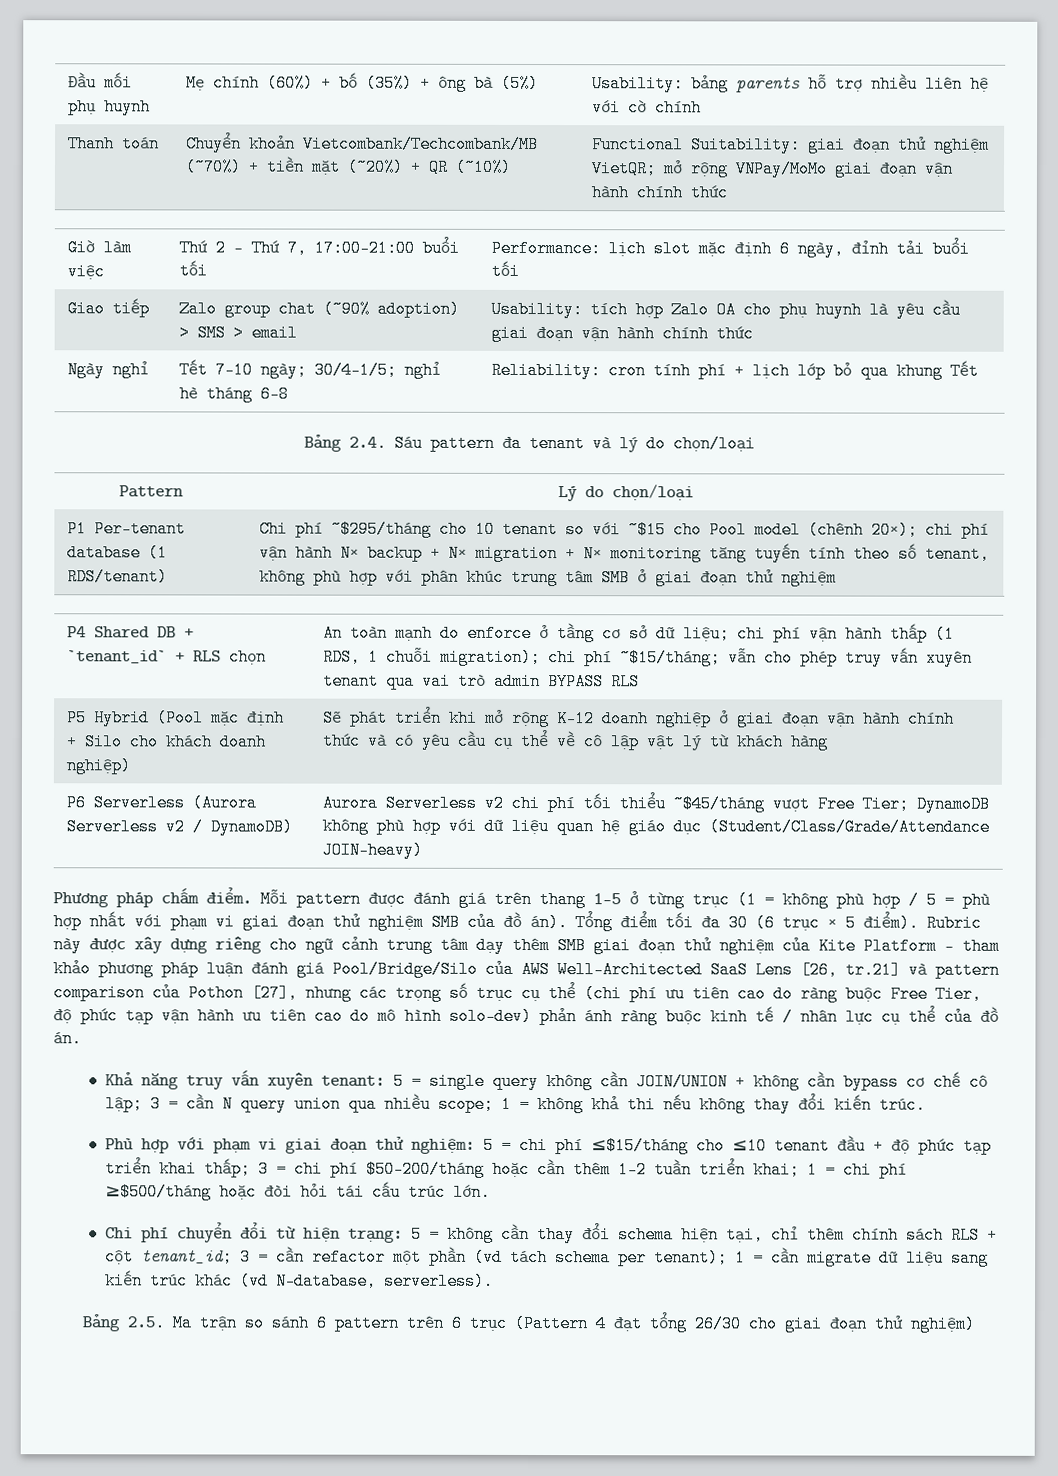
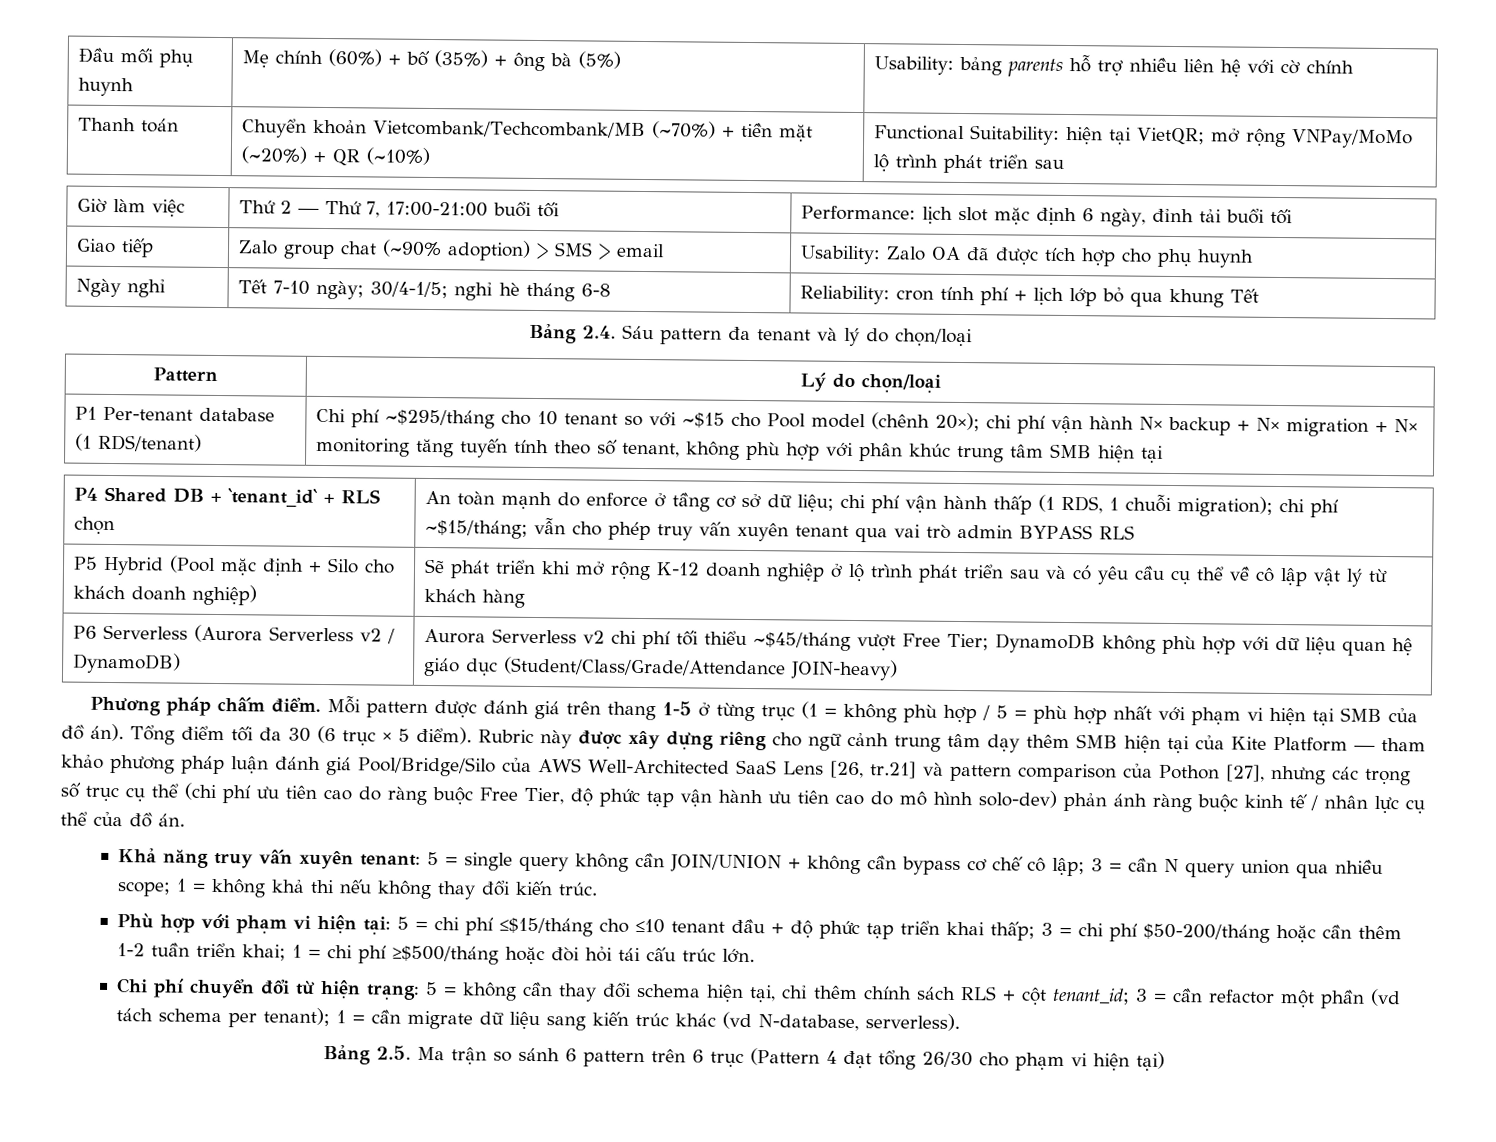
- Thanh toán | Chuyển khoản Vietcombank/Techcombank/MB (~70%) + tiền mặt (~20%) + QR (~10%) | Functional Suitability: giai đoạn thử nghiệm VietQR; mở rộng VNPay/MoMo giai đoạn vận hành chính thức
+ Thanh toán | Chuyển khoản Vietcombank/Techcombank/MB (~70%) + tiền mặt (~20%) + QR (~10%) | Functional Suitability: hiện tại VietQR; mở rộng VNPay/MoMo lộ trình phát triển sau
- Giao tiếp | Zalo group chat (~90% adoption) > SMS > email | Usability: tích hợp Zalo OA cho phụ huynh là yêu cầu giai đoạn vận hành chính thức
+ Giao tiếp | Zalo group chat (~90% adoption) > SMS > email | Usability: Zalo OA đã được tích hợp cho phụ huynh
- Chi phí ~$295/tháng cho 10 tenant so với ~$15 cho Pool model (chênh 20×); chi phí vận hành N× backup + N× migration + N× monitoring tăng tuyến tính theo số tenant, không phù hợp với phân khúc trung tâm SMB ở giai đoạn thử nghiệm
+ Chi phí ~$295/tháng cho 10 tenant so với ~$15 cho Pool model (chênh 20×); chi phí vận hành N× backup + N× migration + N× monitoring tăng tuyến tính theo số tenant, không phù hợp với phân khúc trung tâm SMB hiện tại
- Sẽ phát triển khi mở rộng K-12 doanh nghiệp ở giai đoạn vận hành chính thức và có yêu cầu cụ thể về cô lập vật lý từ khách hàng
+ Sẽ phát triển khi mở rộng K-12 doanh nghiệp ở lộ trình phát triển sau và có yêu cầu cụ thể về cô lập vật lý từ khách hàng
- Mỗi pattern được đánh giá trên thang 1-5 ở từng trục (1 = không phù hợp / 5 = phù hợp nhất với phạm vi giai đoạn thử nghiệm SMB của đồ án).
+ Mỗi pattern được đánh giá trên thang 1-5 ở từng trục (1 = không phù hợp / 5 = phù hợp nhất với phạm vi hiện tại SMB của đồ án).
- Rubric này được xây dựng riêng cho ngữ cảnh trung tâm dạy thêm SMB giai đoạn thử nghiệm của Kite Platform — tham khảo phương pháp luận đánh giá Pool/Bridge/Silo của AWS Well-Architected SaaS Lens [26, tr.21] và pattern comparison của Pothon [27], nhưng các trọng số trục cụ thể (chi phí ưu tiên cao do ràng buộc Free Tier, độ phức tạp vận hành ưu tiên cao do mô hình solo-dev) phản ánh ràng buộc kinh tế / nhân lực cụ thể của đồ án.
+ Rubric này được xây dựng riêng cho ngữ cảnh trung tâm dạy thêm SMB hiện tại của Kite Platform — tham khảo phương pháp luận đánh giá Pool/Bridge/Silo của AWS Well-Architected SaaS Lens [26, tr.21] và pattern comparison của Pothon [27], nhưng các trọng số trục cụ thể (chi phí ưu tiên cao do ràng buộc Free Tier, độ phức tạp vận hành ưu tiên cao do mô hình solo-dev) phản ánh ràng buộc kinh tế / nhân lực cụ thể của đồ án.
- Phù hợp với phạm vi giai đoạn thử nghiệm: 5 = chi phí ≤$15/tháng cho ≤10 tenant đầu + độ phức tạp triển khai thấp; 3 = chi phí $50-200/tháng hoặc cần thêm 1-2 tuần triển khai; 1 = chi phí ≥$500/tháng hoặc đòi hỏi tái cấu trúc lớn.
+ Phù hợp với phạm vi hiện tại: 5 = chi phí ≤$15/tháng cho ≤10 tenant đầu + độ phức tạp triển khai thấp; 3 = chi phí $50-200/tháng hoặc cần thêm 1-2 tuần triển khai; 1 = chi phí ≥$500/tháng hoặc đòi hỏi tái cấu trúc lớn.
- Bảng 2.5. Ma trận so sánh 6 pattern trên 6 trục (Pattern 4 đạt tổng 26/30 cho giai đoạn thử nghiệm)
+ Bảng 2.5. Ma trận so sánh 6 pattern trên 6 trục (Pattern 4 đạt tổng 26/30 cho phạm vi hiện tại)

